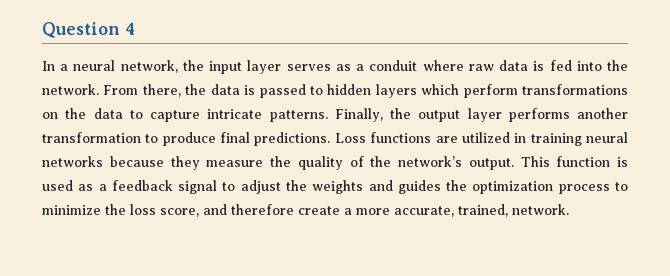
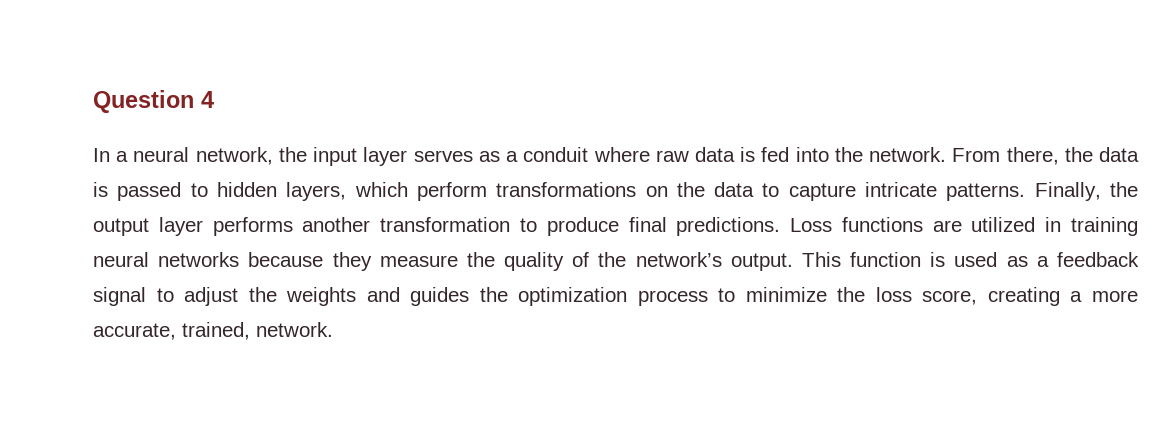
- From there, the data is passed to hidden layers which perform transformations on the data to capture intricate patterns.
+ From there, the data is passed to hidden layers, which perform transformations on the data to capture intricate patterns.
- This function is used as a feedback signal to adjust the weights and guides the optimization process to minimize the loss score, and therefore create a more accurate, trained, network.
+ This function is used as a feedback signal to adjust the weights and guides the optimization process to minimize the loss score, creating a more accurate, trained, network.

